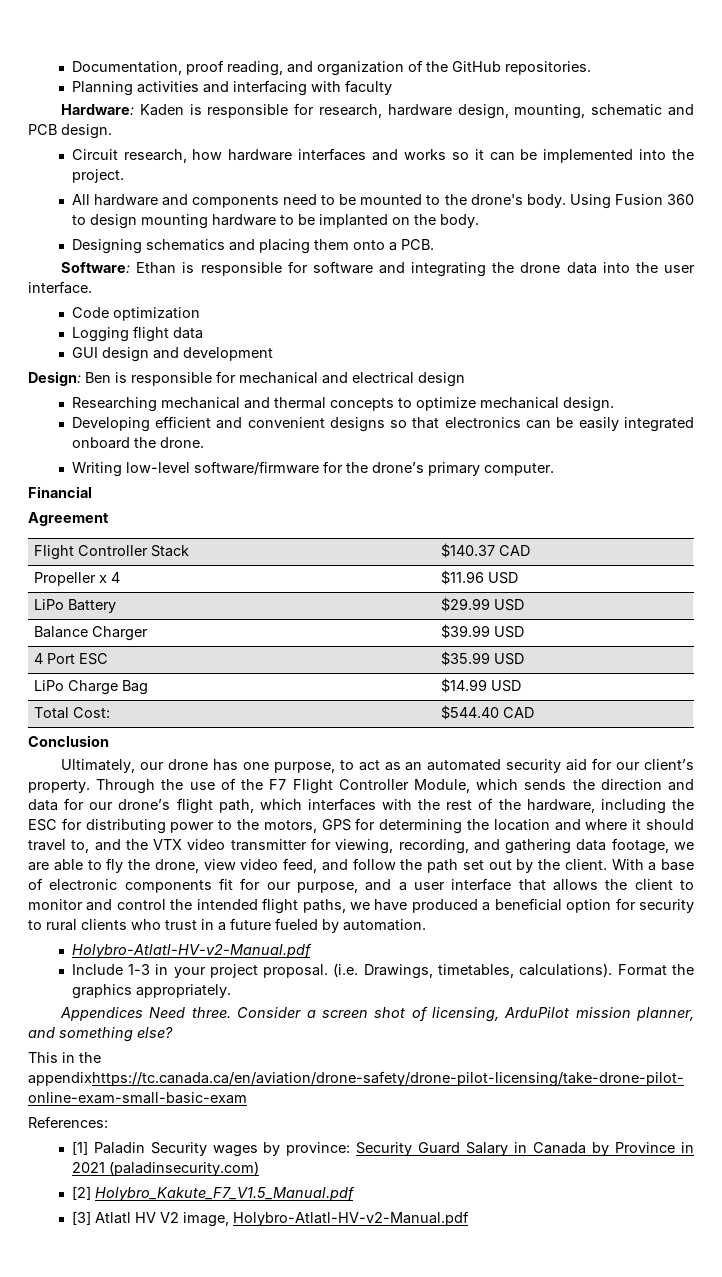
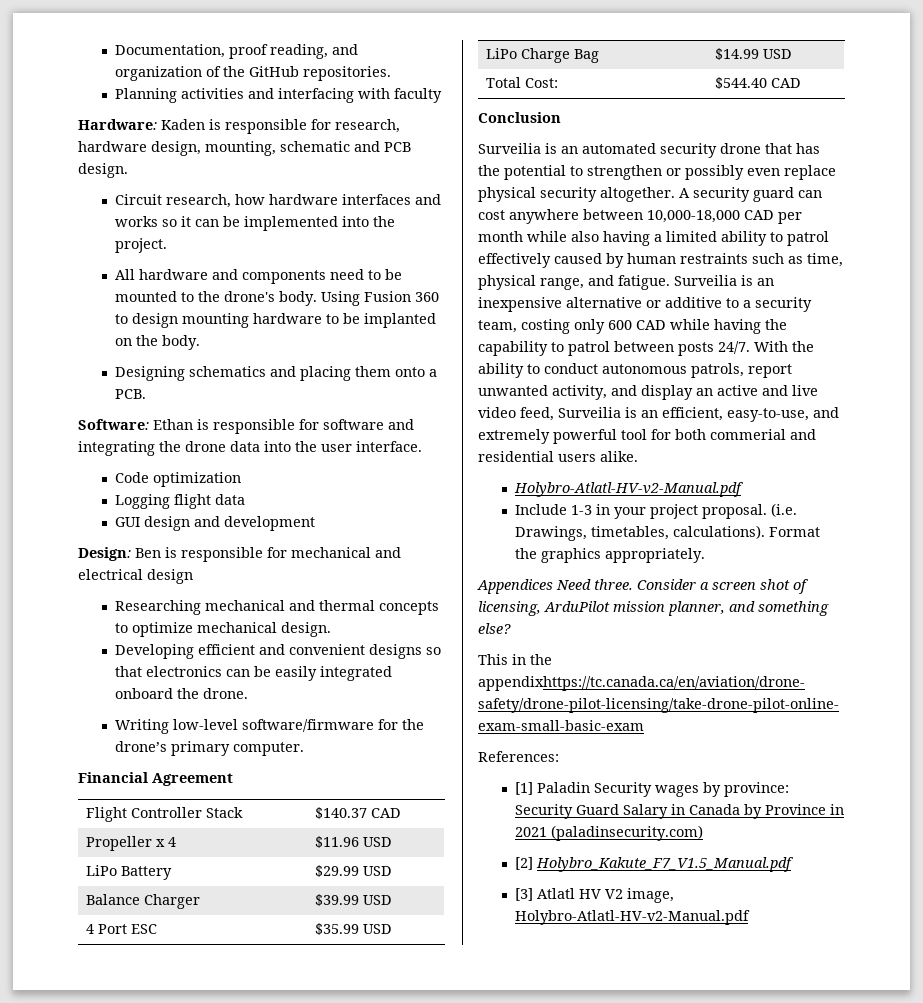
- Financial
- Agreement
+ Financial Agreement
- Ultimately, our drone has one purpose, to act as an automated security aid for our client’s property. Through the use of the F7 Flight Controller Module, which sends the direction and data for our drone’s flight path, which interfaces with the rest of the hardware, including the ESC for distributing power to the motors, GPS for determining the location and where it should travel to, and the VTX video transmitter for viewing, recording, and gathering data footage, we are able to fly the drone, view video feed, and follow the path set out by the client. With a base of electronic components fit for our purpose, and a user interface that allows the client to monitor and control the intended flight paths, we have produced a beneficial option for security to rural clients who trust in a future fueled by automation.
+ Surveilia is an automated security drone that has the potential to strengthen or possibly even replace physical security altogether. A security guard can cost anywhere between 10,000-18,000 CAD per month while also having a limited ability to patrol effectively caused by human restraints such as time, physical range, and fatigue. Surveilia is an inexpensive alternative or additive to a security team, costing only 600 CAD while having the capability to patrol between posts 24/7. With the ability to conduct autonomous patrols, report unwanted activity, and display an active and live video feed, Surveilia is an efficient, easy-to-use, and extremely powerful tool for both commerial and residential users alike.

